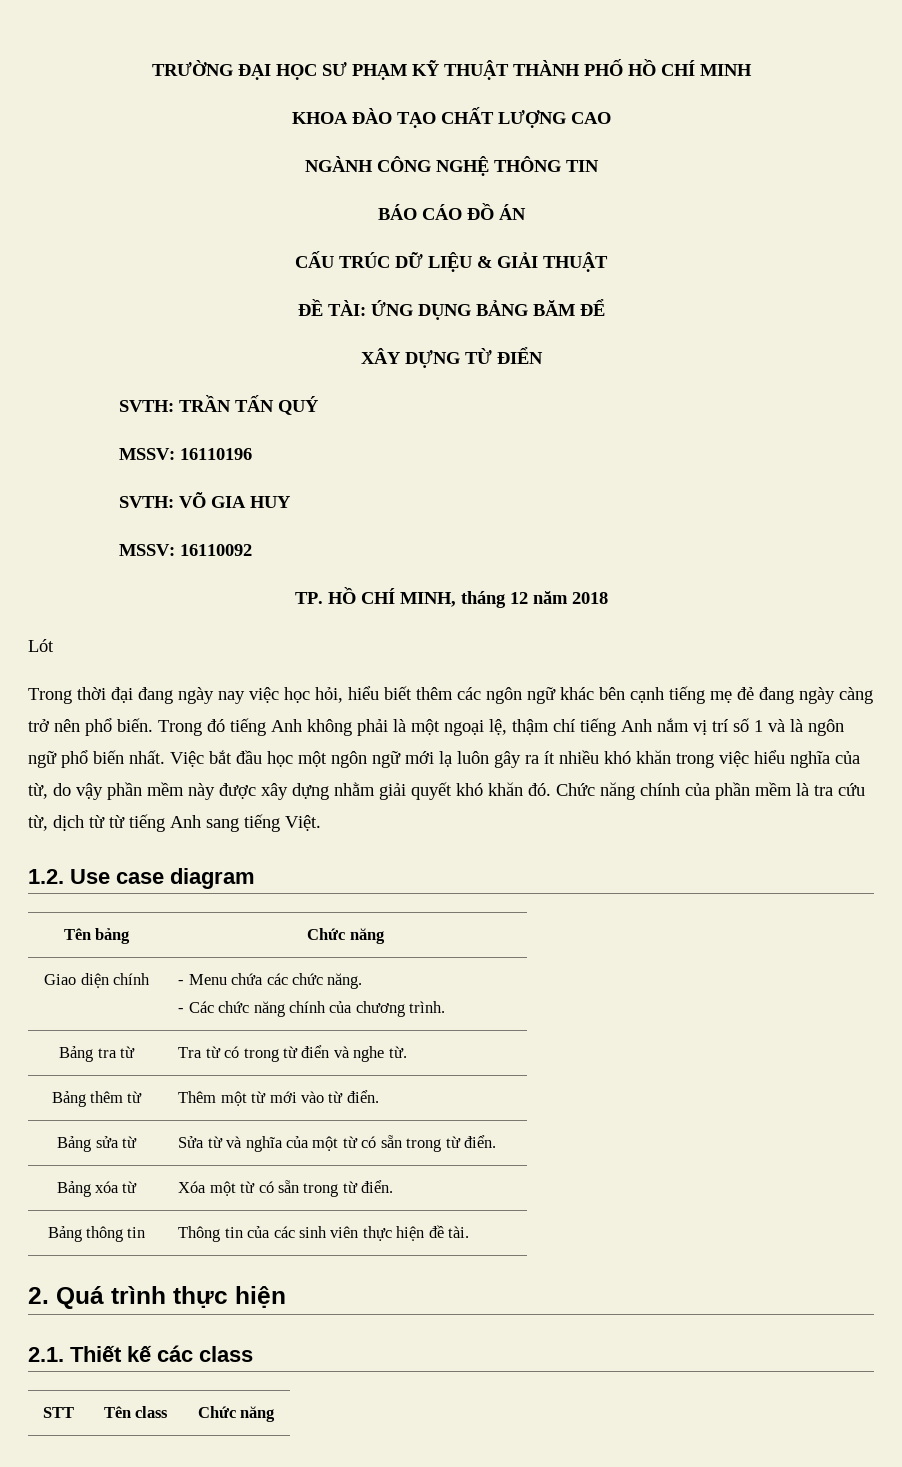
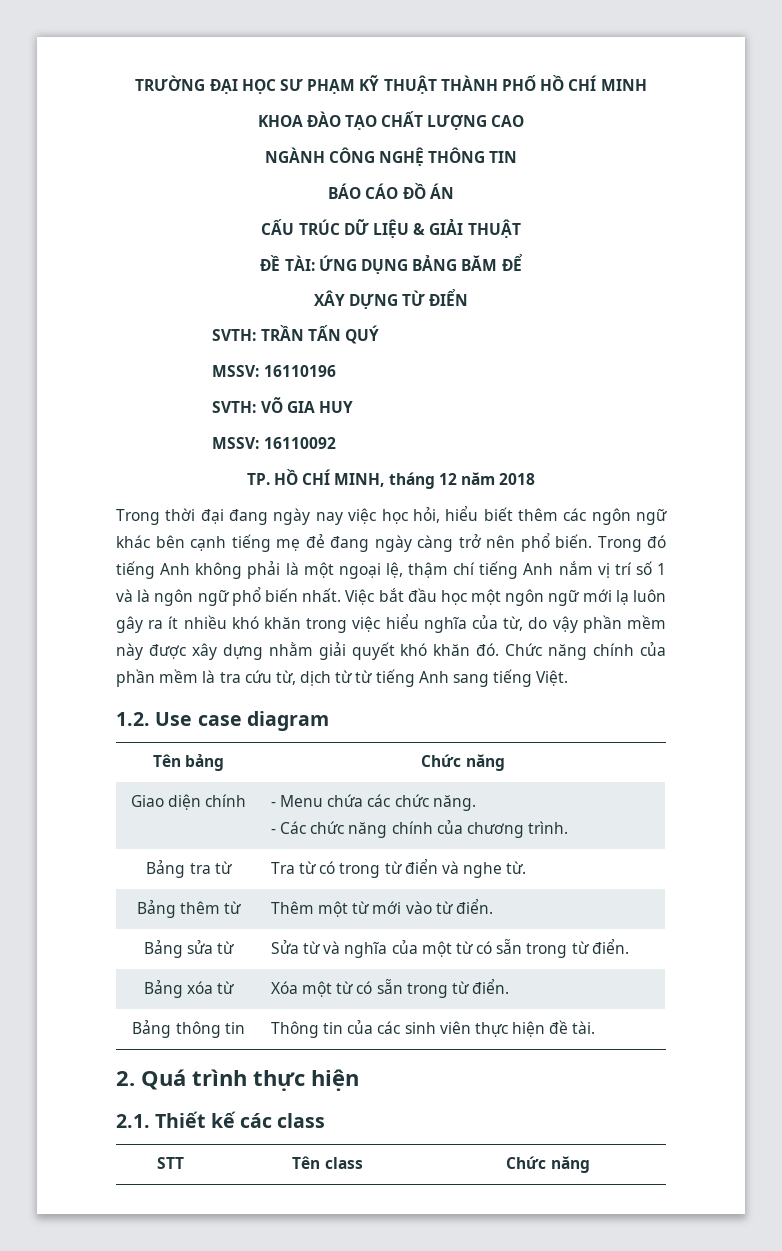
- Lót

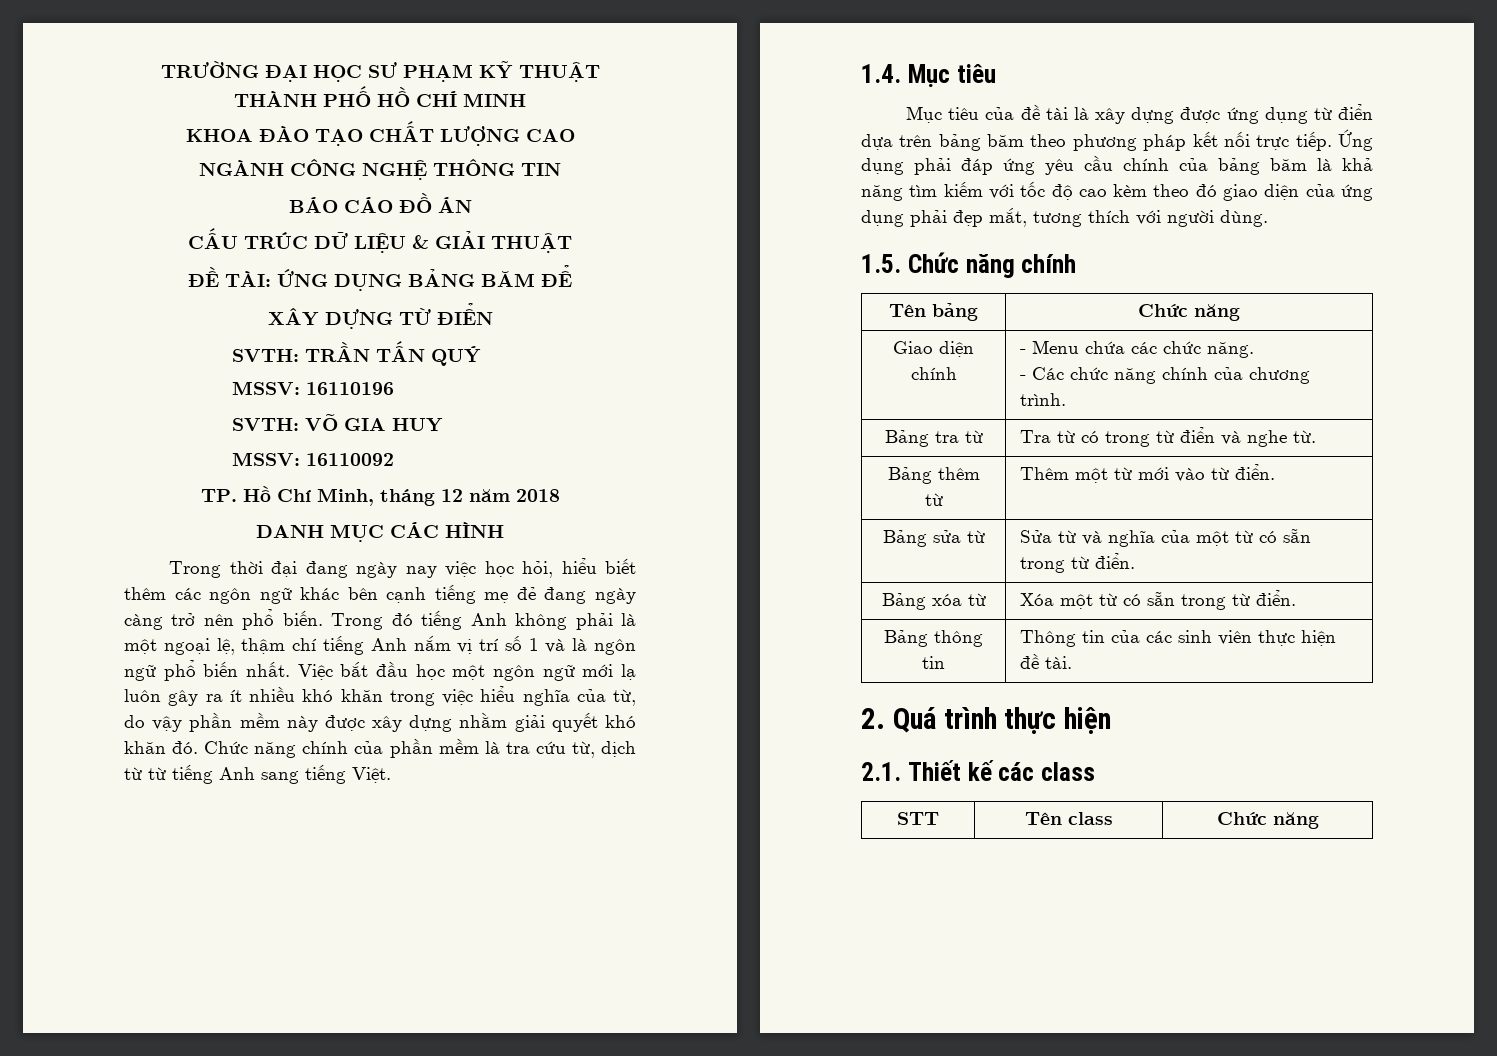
- TP. HỒ CHÍ MINH, tháng 12 năm 2018
+ TP. Hồ Chí Minh, tháng 12 năm 2018
+ DANH MỤC CÁC HÌNH
- 1.2. Use case diagram
+ 1.4. Mục tiêu
+ Mục tiêu của đề tài là xây dựng được ứng dụng từ điển dựa trên bảng băm theo phương pháp kết nối trực tiếp. Ứng dụng phải đáp ứng yêu cầu chính của bảng băm là khả năng tìm kiếm với tốc độ cao kèm theo đó giao diện của ứng dụng phải đẹp mắt, tương thích với người dùng.
+ 1.5. Chức năng chính

